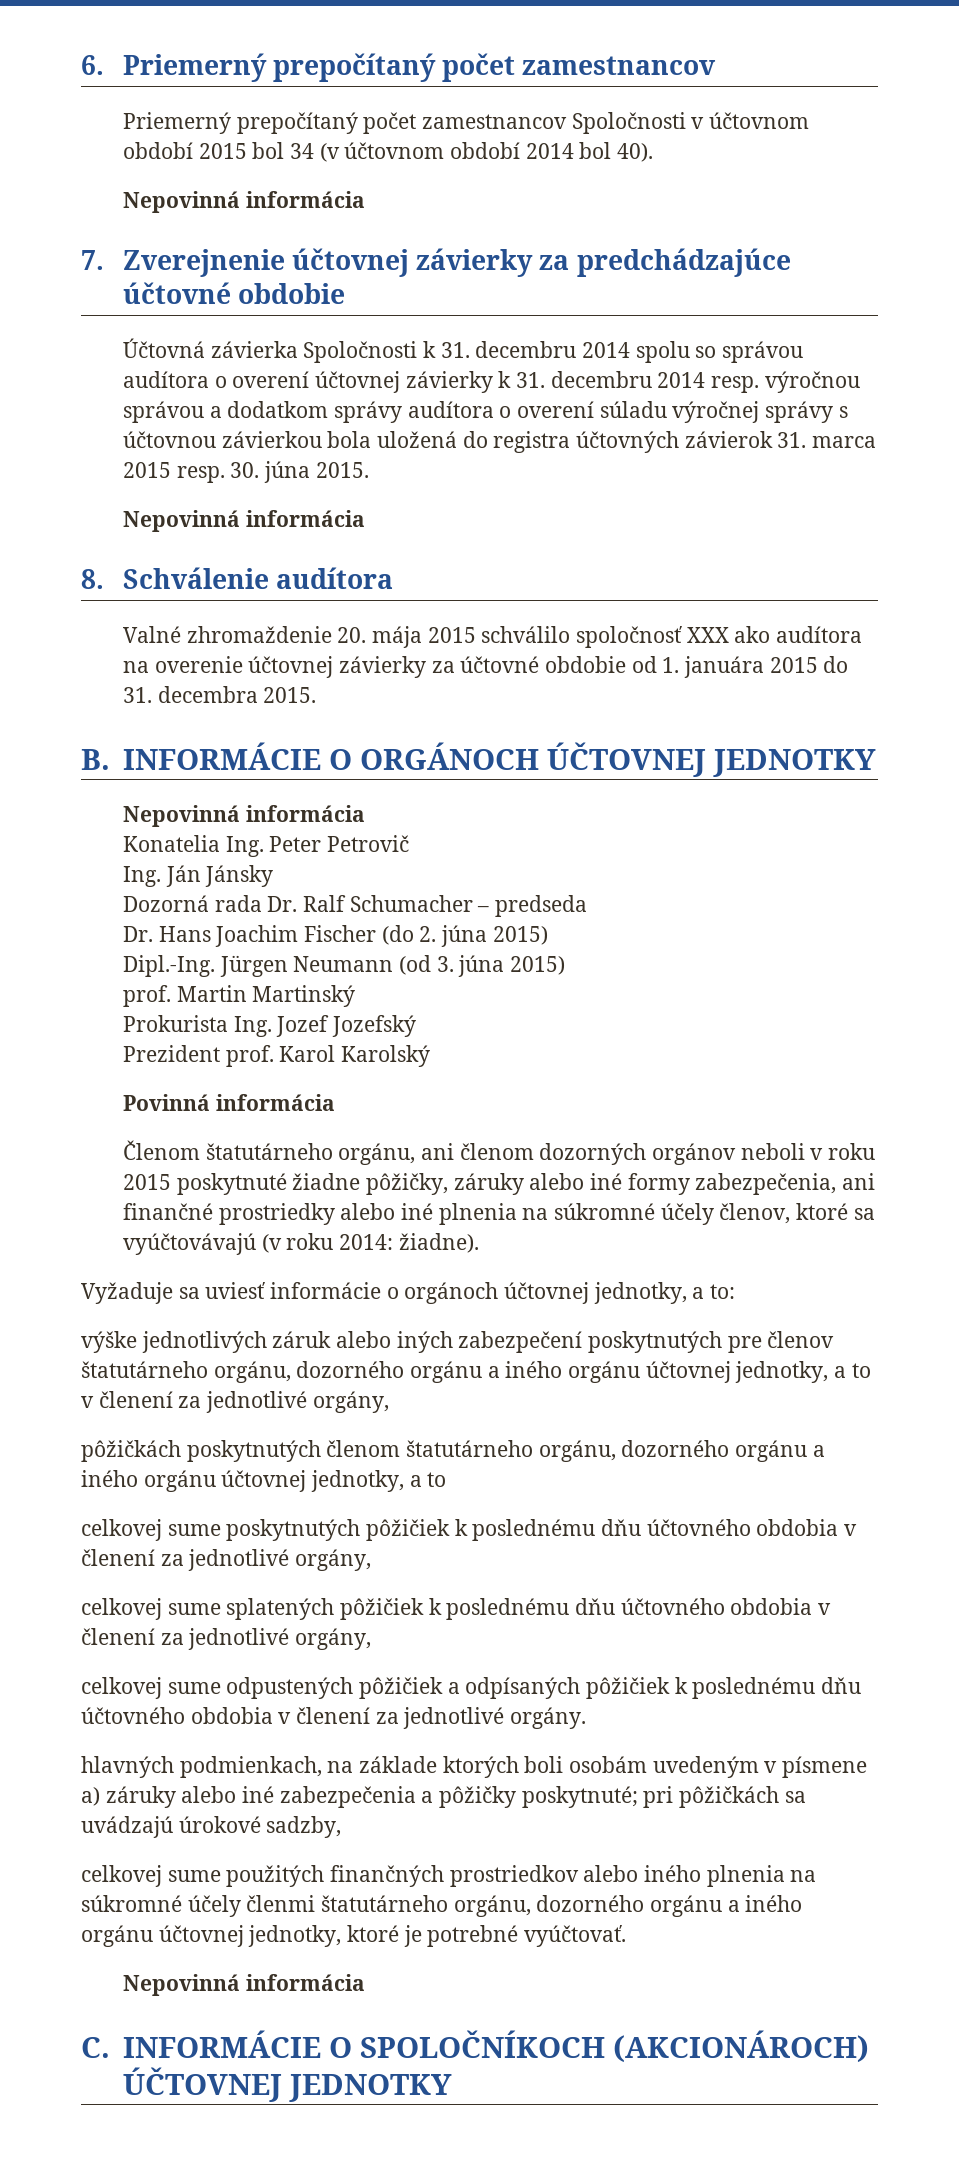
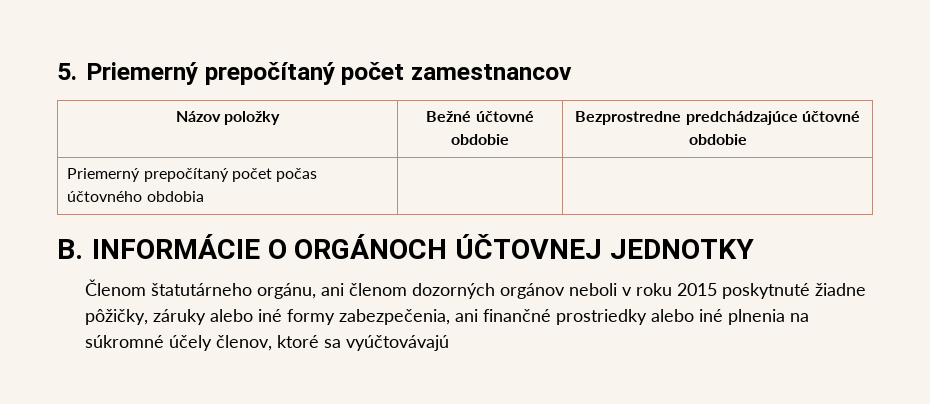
- 6. Priemerný prepočítaný počet zamestnancov
- Priemerný prepočítaný počet zamestnancov Spoločnosti v účtovnom období 2015 bol 34 (v účtovnom období 2014 bol 40).
- Nepovinná informácia
- 7. Zverejnenie účtovnej závierky za predchádzajúce účtovné obdobie
- Účtovná závierka Spoločnosti k 31. decembru 2014 spolu so správou audítora o overení účtovnej závierky k 31. decembru 2014 resp. výročnou správou a dodatkom správy audítora o overení súladu výročnej správy s účtovnou závierkou bola uložená do registra účtovných závierok 31. marca 2015 resp. 30. júna 2015.
- Nepovinná informácia
- 8. Schválenie audítora
- Valné zhromaždenie 20. mája 2015 schválilo spoločnosť XXX ako audítora na overenie účtovnej závierky za účtovné obdobie od 1. januára 2015 do 31. decembra 2015.
+ 5. Priemerný prepočítaný počet zamestnancov
+ Názov položky | Bežné účtovné obdobie | Bezprostredne predchádzajúce účtovné obdobie
+ Priemerný prepočítaný počet počas účtovného obdobia | |
  B. INFORMÁCIE O ORGÁNOCH ÚČTOVNEJ JEDNOTKY
- Nepovinná informácia
- Konatelia Ing. Peter Petrovič
- Ing. Ján Jánsky
- Dozorná rada Dr. Ralf Schumacher – predseda
- Dr. Hans Joachim Fischer (do 2. júna 2015)
- Dipl.-Ing. Jürgen Neumann (od 3. júna 2015)
- prof. Martin Martinský
- Prokurista Ing. Jozef Jozefský
- Prezident prof. Karol Karolský
- Povinná informácia
- Členom štatutárneho orgánu, ani členom dozorných orgánov neboli v roku 2015 poskytnuté žiadne pôžičky, záruky alebo iné formy zabezpečenia, ani finančné prostriedky alebo iné plnenia na súkromné účely členov, ktoré sa vyúčtovávajú (v roku 2014: žiadne).
- Vyžaduje sa uviesť informácie o orgánoch účtovnej jednotky, a to:
- výške jednotlivých záruk alebo iných zabezpečení poskytnutých pre členov štatutárneho orgánu, dozorného orgánu a iného orgánu účtovnej jednotky, a to v členení za jednotlivé orgány,
- pôžičkách poskytnutých členom štatutárneho orgánu, dozorného orgánu a iného orgánu účtovnej jednotky, a to
- celkovej sume poskytnutých pôžičiek k poslednému dňu účtovného obdobia v členení za jednotlivé orgány,
- celkovej sume splatených pôžičiek k poslednému dňu účtovného obdobia v členení za jednotlivé orgány,
- celkovej sume odpustených pôžičiek a odpísaných pôžičiek k poslednému dňu účtovného obdobia v členení za jednotlivé orgány.
- hlavných podmienkach, na základe ktorých boli osobám uvedeným v písmene a) záruky alebo iné zabezpečenia a pôžičky poskytnuté; pri pôžičkách sa uvádzajú úrokové sadzby,
- celkovej sume použitých finančných prostriedkov alebo iného plnenia na súkromné účely členmi štatutárneho orgánu, dozorného orgánu a iného orgánu účtovnej jednotky, ktoré je potrebné vyúčtovať.
- Nepovinná informácia
- C. INFORMÁCIE O SPOLOČNÍKOCH (AKCIONÁROCH) ÚČTOVNEJ JEDNOTKY
+ Členom štatutárneho orgánu, ani členom dozorných orgánov neboli v roku 2015 poskytnuté žiadne pôžičky, záruky alebo iné formy zabezpečenia, ani finančné prostriedky alebo iné plnenia na súkromné účely členov, ktoré sa vyúčtovávajú

